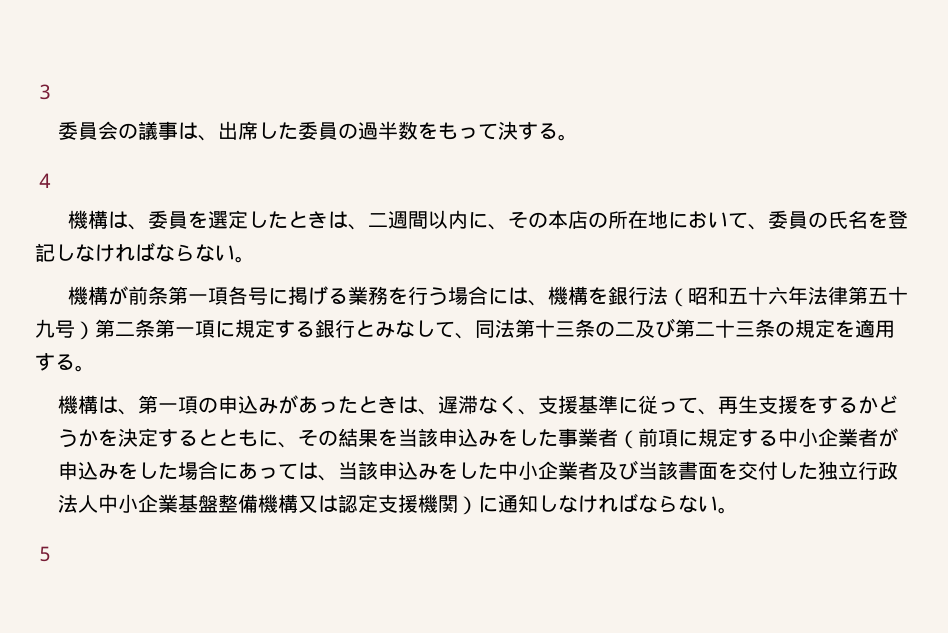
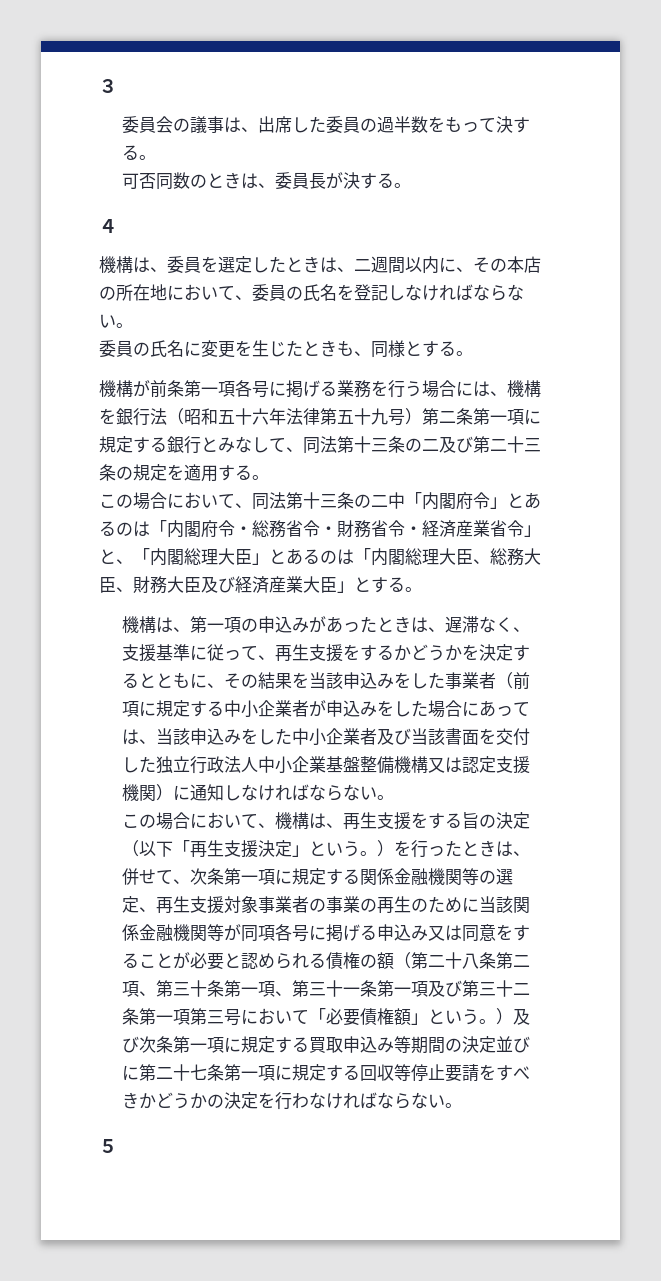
+ 可否同数のときは、委員長が決する。
+ 委員の氏名に変更を生じたときも、同様とする。
+ この場合において、同法第十三条の二中「内閣府令」とあるのは「内閣府令・総務省令・財務省令・経済産業省令」と、「内閣総理大臣」とあるのは「内閣総理大臣、総務大臣、財務大臣及び経済産業大臣」とする。
+ この場合において、機構は、再生支援をする旨の決定（以下「再生支援決定」という。）を行ったときは、併せて、次条第一項に規定する関係金融機関等の選定、再生支援対象事業者の事業の再生のために当該関係金融機関等が同項各号に掲げる申込み又は同意をすることが必要と認められる債権の額（第二十八条第二項、第三十条第一項、第三十一条第一項及び第三十二条第一項第三号において「必要債権額」という。）及び次条第一項に規定する買取申込み等期間の決定並びに第二十七条第一項に規定する回収等停止要請をすべきかどうかの決定を行わなければならない。

